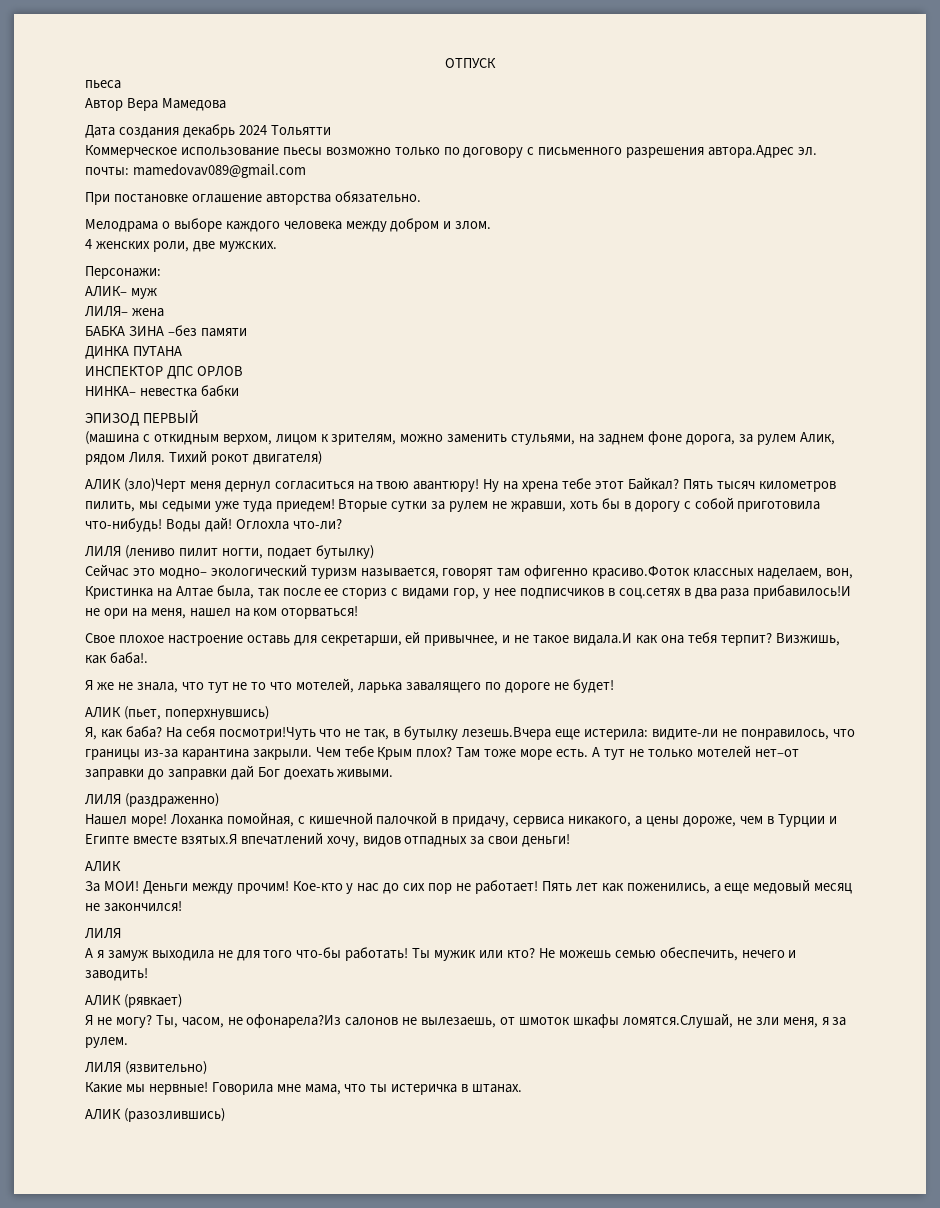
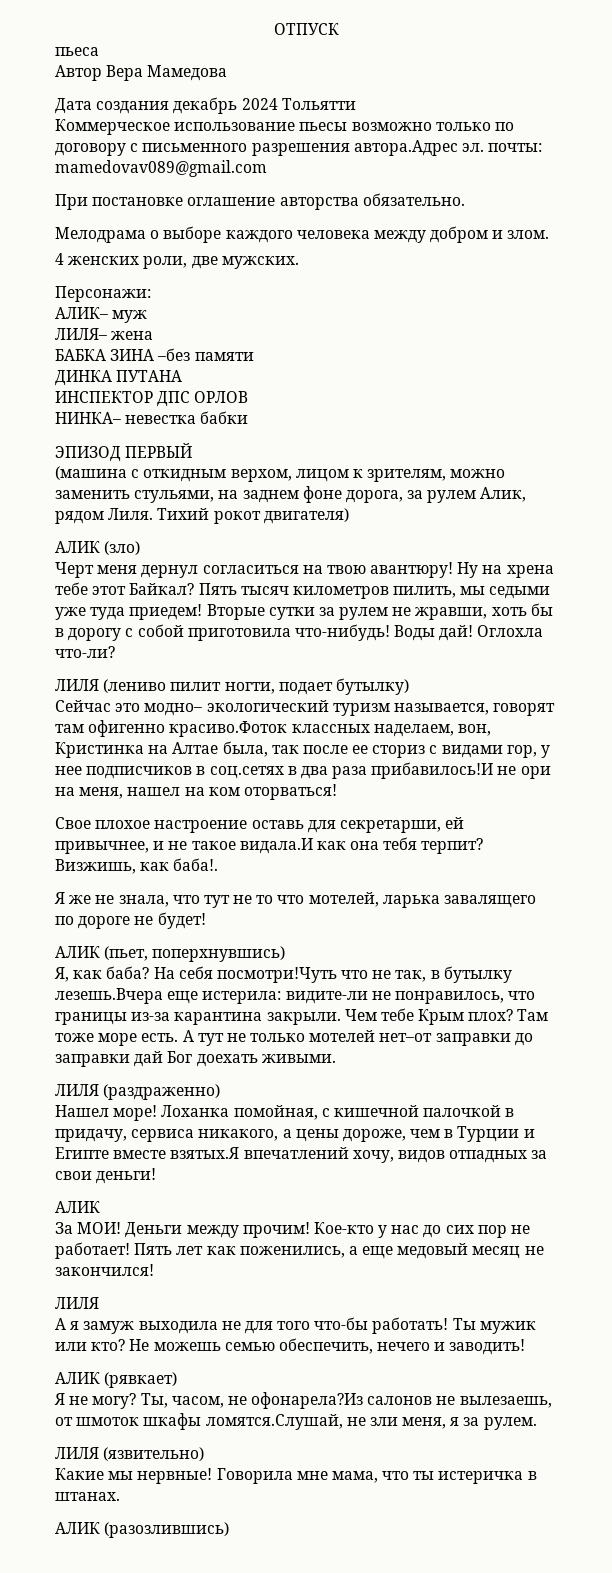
- АЛИК (зло)Черт меня дернул согласиться на твою авантюру!
+ АЛИК (зло)
+ Черт меня дернул согласиться на твою авантюру!

